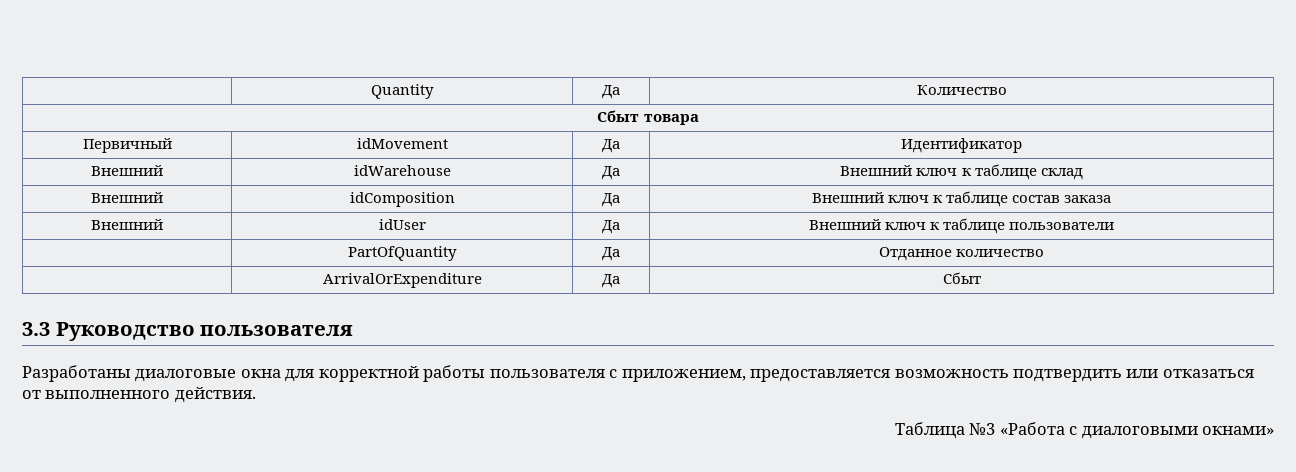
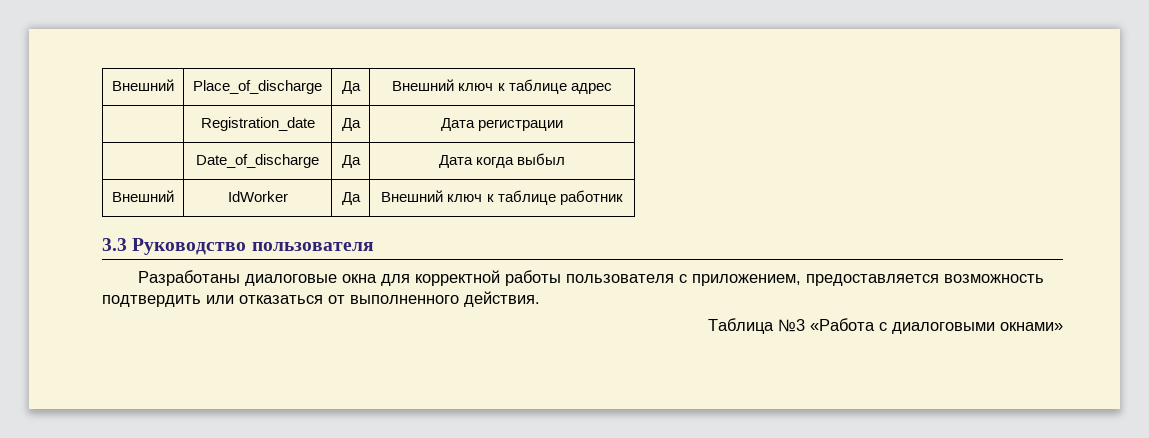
- | Quantity | Да | Количество
- Сбыт товара
- Первичный | idMovement | Да | Идентификатор
- Внешний | idWarehouse | Да | Внешний ключ к таблице склад
- Внешний | idComposition | Да | Внешний ключ к таблице состав заказа
- Внешний | idUser | Да | Внешний ключ к таблице пользователи
- | PartOfQuantity | Да | Отданное количество
- | ArrivalOrExpenditure | Да | Сбыт
+ Внешний | Place_of_discharge | Да | Внешний ключ к таблице адрес
+ | Registration_date | Да | Дата регистрации
+ | Date_of_discharge | Да | Дата когда выбыл
+ Внешний | IdWorker | Да | Внешний ключ к таблице работник

